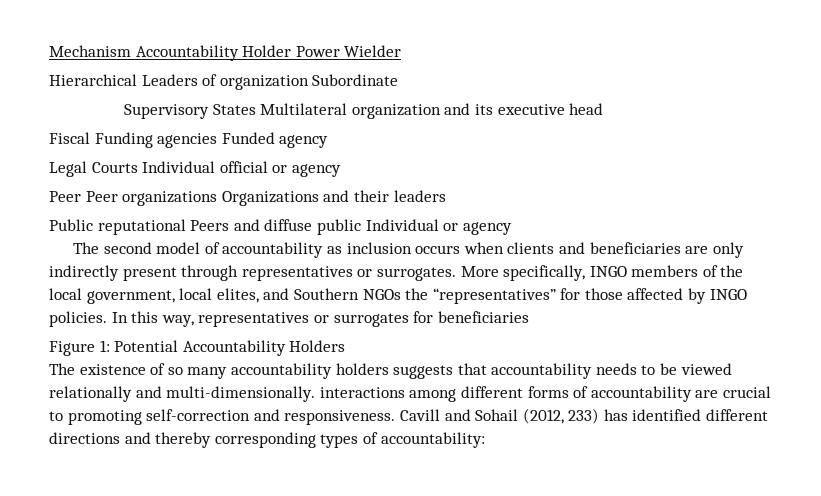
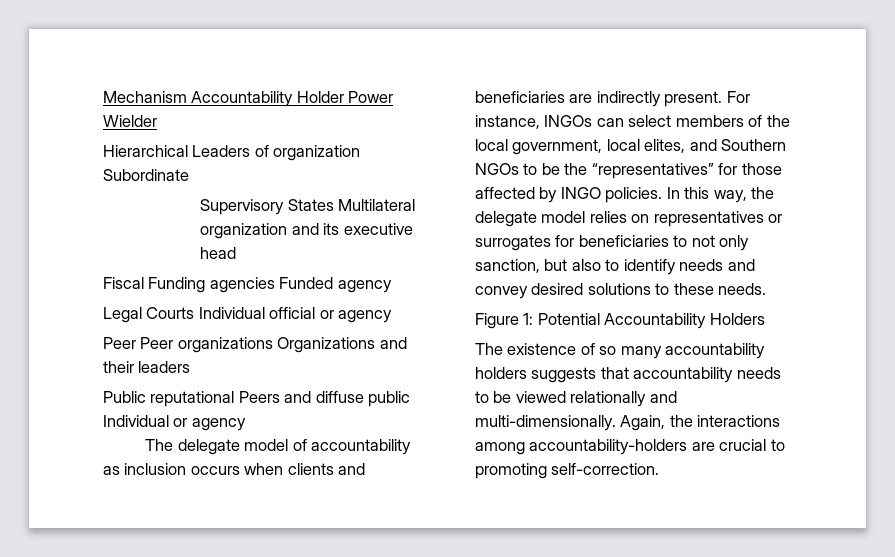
- The second model of accountability as inclusion occurs when clients and beneficiaries are only indirectly present through representatives or surrogates. More specifically, INGO members of the local government, local elites, and Southern NGOs the “representatives” for those affected by INGO policies.
+ The delegate model of accountability as inclusion occurs when clients and beneficiaries are indirectly present. For instance, INGOs can select members of the local government, local elites, and Southern NGOs to be the “representatives” for those affected by INGO policies.
- In this way, representatives or surrogates for beneficiaries
+ In this way, the delegate model relies on representatives or surrogates for beneficiaries to not only sanction, but also to identify needs and convey desired solutions to these needs.
- The existence of so many accountability holders suggests that accountability needs to be viewed relationally and multi-dimensionally. interactions among different forms of accountability are crucial to promoting self-correction and responsiveness. Cavill and Sohail (2012, 233) has identified different directions and thereby corresponding types of accountability:
+ The existence of so many accountability holders suggests that accountability needs to be viewed relationally and multi-dimensionally. Again, the interactions among accountability-holders are crucial to promoting self-correction.

